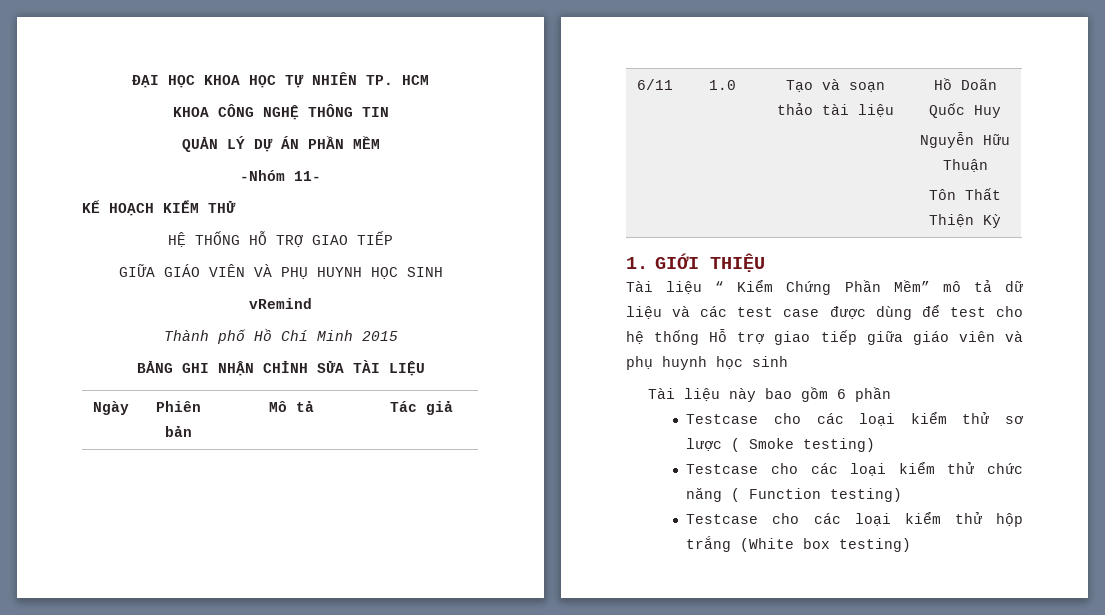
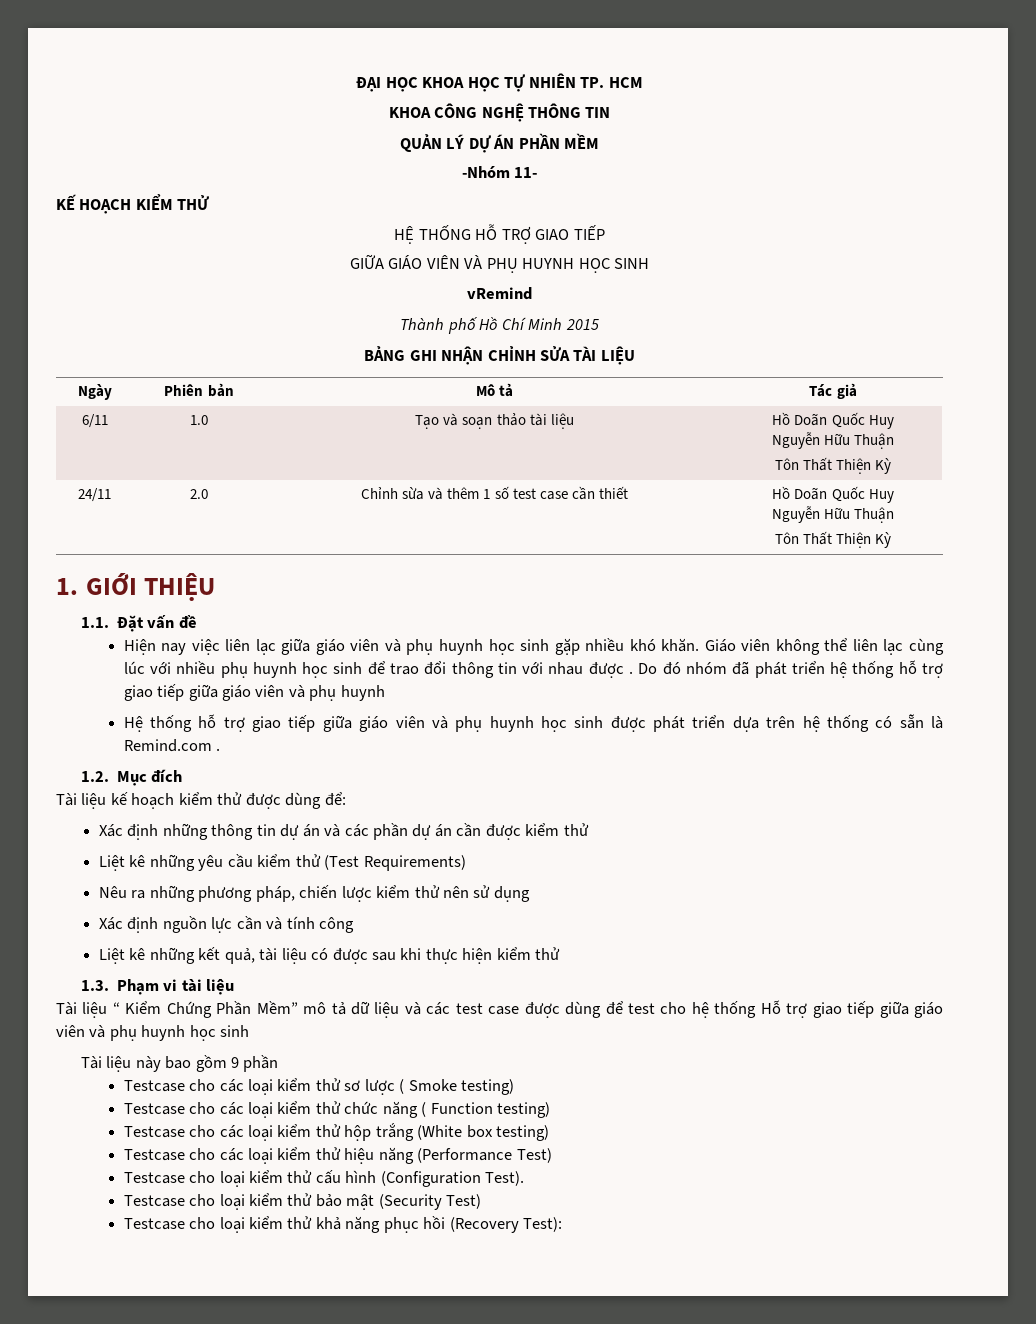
+ 24/11 | 2.0 | Chỉnh sừa và thêm 1 số test case cần thiết | Hồ Doãn Quốc Huy
+ Nguyễn Hữu Thuận
+ Tôn Thất Thiện Kỳ
  1. GIỚI THIỆU
+ 1.1. Đặt vấn đề
+ Hiện nay việc liên lạc giữa giáo viên và phụ huynh học sinh gặp nhiều khó khăn. Giáo viên không thể liên lạc cùng lúc với nhiều phụ huynh học sinh để trao đổi thông tin với nhau được . Do đó nhóm đã phát triển hệ thống hỗ trợ giao tiếp giữa giáo viên và phụ huynh
+ Hệ thống hỗ trợ giao tiếp giữa giáo viên và phụ huynh học sinh được phát triển dựa trên hệ thống có sẵn là Remind.com .
+ 1.2. Mục đích
+ Tài liệu kế hoạch kiểm thử được dùng để:
+ Xác định những thông tin dự án và các phần dự án cần được kiểm thử
+ Liệt kê những yêu cầu kiểm thử (Test Requirements)
+ Nêu ra những phương pháp, chiến lược kiểm thử nên sử dụng
+ Xác định nguồn lực cần và tính công
+ Liệt kê những kết quả, tài liệu có được sau khi thực hiện kiểm thử
+ 1.3. Phạm vi tài liệu
- Tài liệu này bao gồm 6 phần
+ Tài liệu này bao gồm 9 phần
+ Testcase cho các loại kiểm thử hiệu năng (Performance Test)
+ Testcase cho loại kiểm thử cấu hình (Configuration Test).
+ Testcase cho loại kiểm thử bảo mật (Security Test)
+ Testcase cho loại kiểm thử khả năng phục hồi (Recovery Test):

